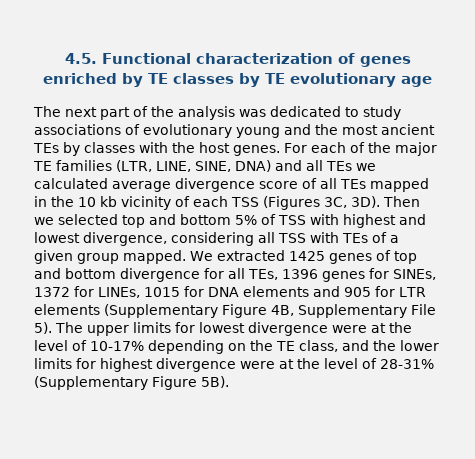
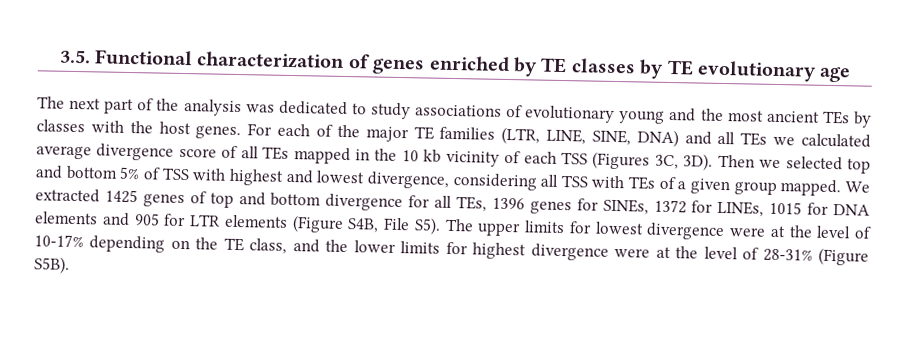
- 4.5. Functional characterization of genes enriched by TE classes by TE evolutionary age
+ 3.5. Functional characterization of genes enriched by TE classes by TE evolutionary age
- We extracted 1425 genes of top and bottom divergence for all TEs, 1396 genes for SINEs, 1372 for LINEs, 1015 for DNA elements and 905 for LTR elements (Supplementary Figure 4B, Supplementary File 5). The upper limits for lowest divergence were at the level of 10-17% depending on the TE class, and the lower limits for highest divergence were at the level of 28-31% (Supplementary Figure 5B).
+ We extracted 1425 genes of top and bottom divergence for all TEs, 1396 genes for SINEs, 1372 for LINEs, 1015 for DNA elements and 905 for LTR elements (Figure S4B, File S5). The upper limits for lowest divergence were at the level of 10-17% depending on the TE class, and the lower limits for highest divergence were at the level of 28-31% (Figure S5B).

